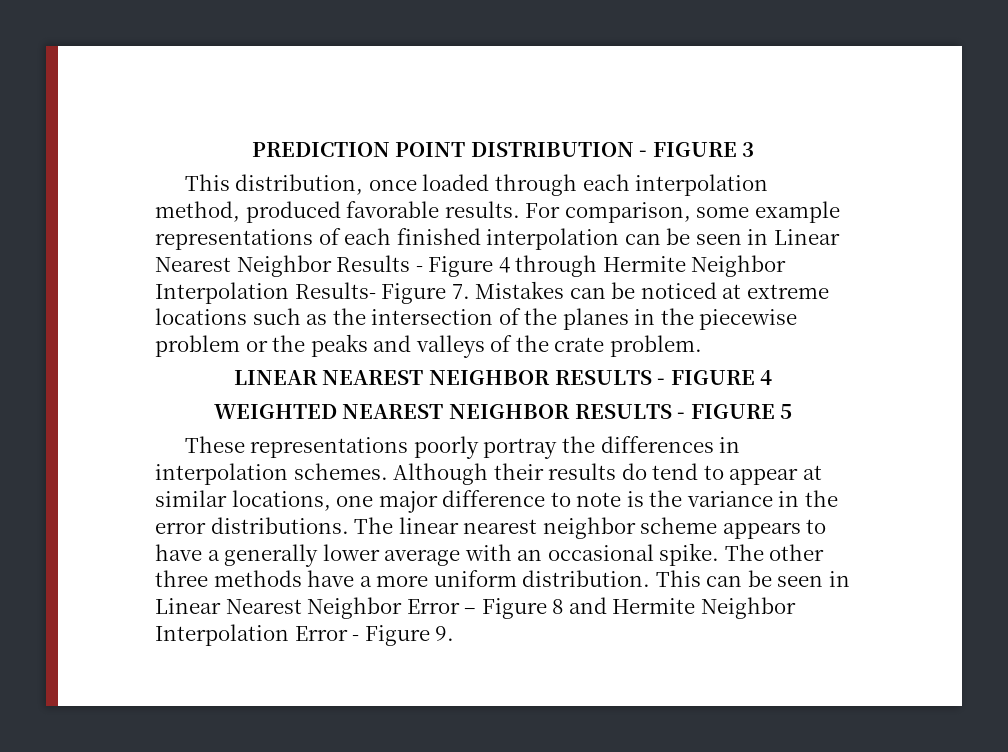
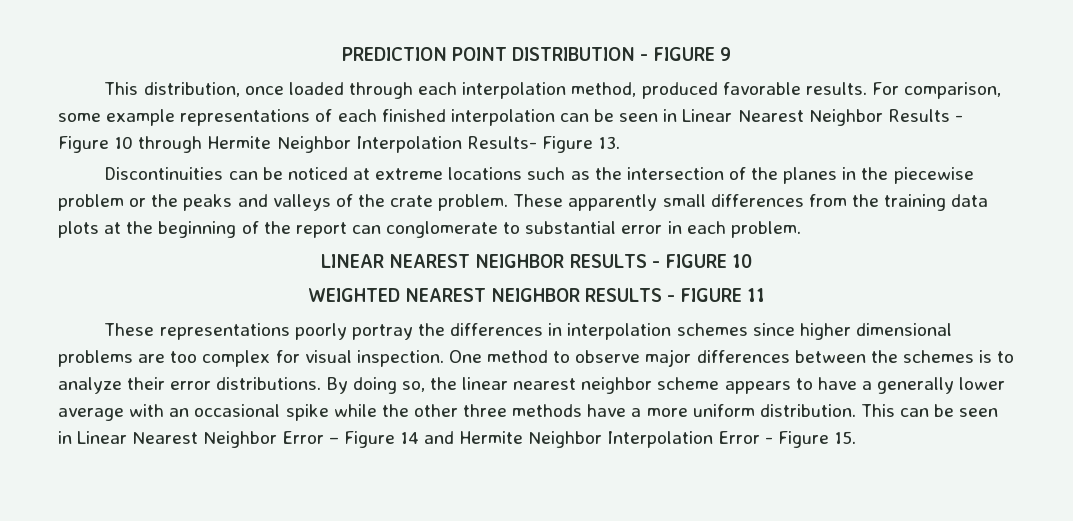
- PREDICTION POINT DISTRIBUTION - FIGURE 3
+ PREDICTION POINT DISTRIBUTION - FIGURE 9
- For comparison, some example representations of each finished interpolation can be seen in Linear Nearest Neighbor Results - Figure 4 through Hermite Neighbor Interpolation Results- Figure 7. Mistakes can be noticed at extreme locations such as the intersection of the planes in the piecewise problem or the peaks and valleys of the crate problem.
+ For comparison, some example representations of each finished interpolation can be seen in Linear Nearest Neighbor Results - Figure 10 through Hermite Neighbor Interpolation Results- Figure 13.
+ Discontinuities can be noticed at extreme locations such as the intersection of the planes in the piecewise problem or the peaks and valleys of the crate problem. These apparently small differences from the training data plots at the beginning of the report can conglomerate to substantial error in each problem.
- LINEAR NEAREST NEIGHBOR RESULTS - FIGURE 4
+ LINEAR NEAREST NEIGHBOR RESULTS - FIGURE 10
- WEIGHTED NEAREST NEIGHBOR RESULTS - FIGURE 5
+ WEIGHTED NEAREST NEIGHBOR RESULTS - FIGURE 11
- These representations poorly portray the differences in interpolation schemes. Although their results do tend to appear at similar locations, one major difference to note is the variance in the error distributions. The linear nearest neighbor scheme appears to have a generally lower average with an occasional spike. The other three methods have a more uniform distribution.
+ These representations poorly portray the differences in interpolation schemes since higher dimensional problems are too complex for visual inspection. One method to observe major differences between the schemes is to analyze their error distributions. By doing so, the linear nearest neighbor scheme appears to have a generally lower average with an occasional spike while the other three methods have a more uniform distribution.
- This can be seen in Linear Nearest Neighbor Error – Figure 8 and Hermite Neighbor Interpolation Error - Figure 9.
+ This can be seen in Linear Nearest Neighbor Error – Figure 14 and Hermite Neighbor Interpolation Error - Figure 15.

